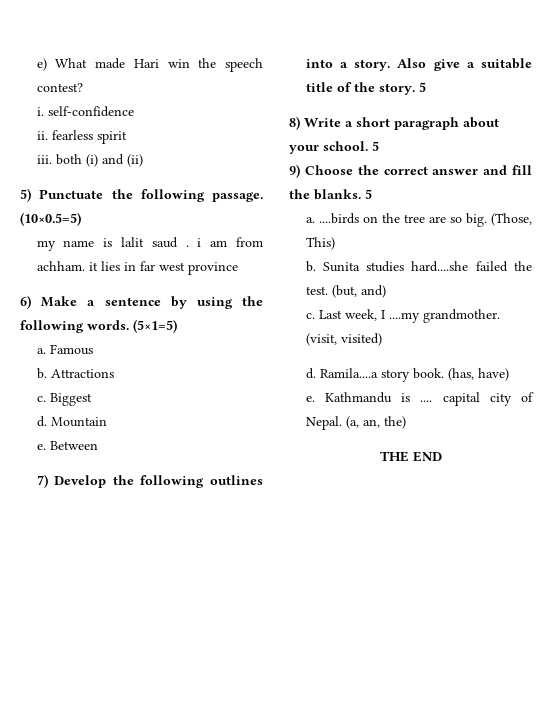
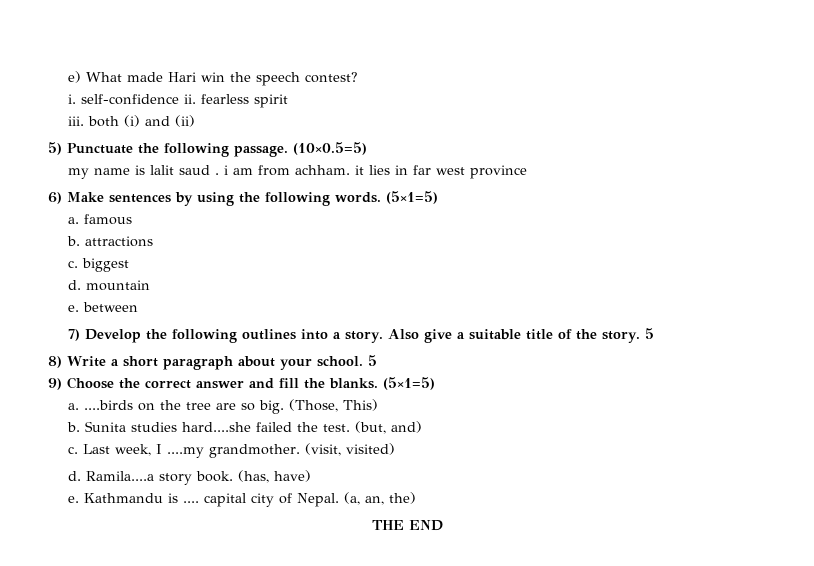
- i. self-confidence
- ii. fearless spirit
+ i. self-confidence ii. fearless spirit
- 6) Make a sentence by using the following words.
+ 6) Make sentences by using the following words.
- a. Famous
- b. Attractions
- c. Biggest
- d. Mountain
- e. Between
+ a. famous
+ b. attractions
+ c. biggest
+ d. mountain
+ e. between
- 9) Choose the correct answer and fill the blanks. 5
+ 9) Choose the correct answer and fill the blanks. (5×1=5)

